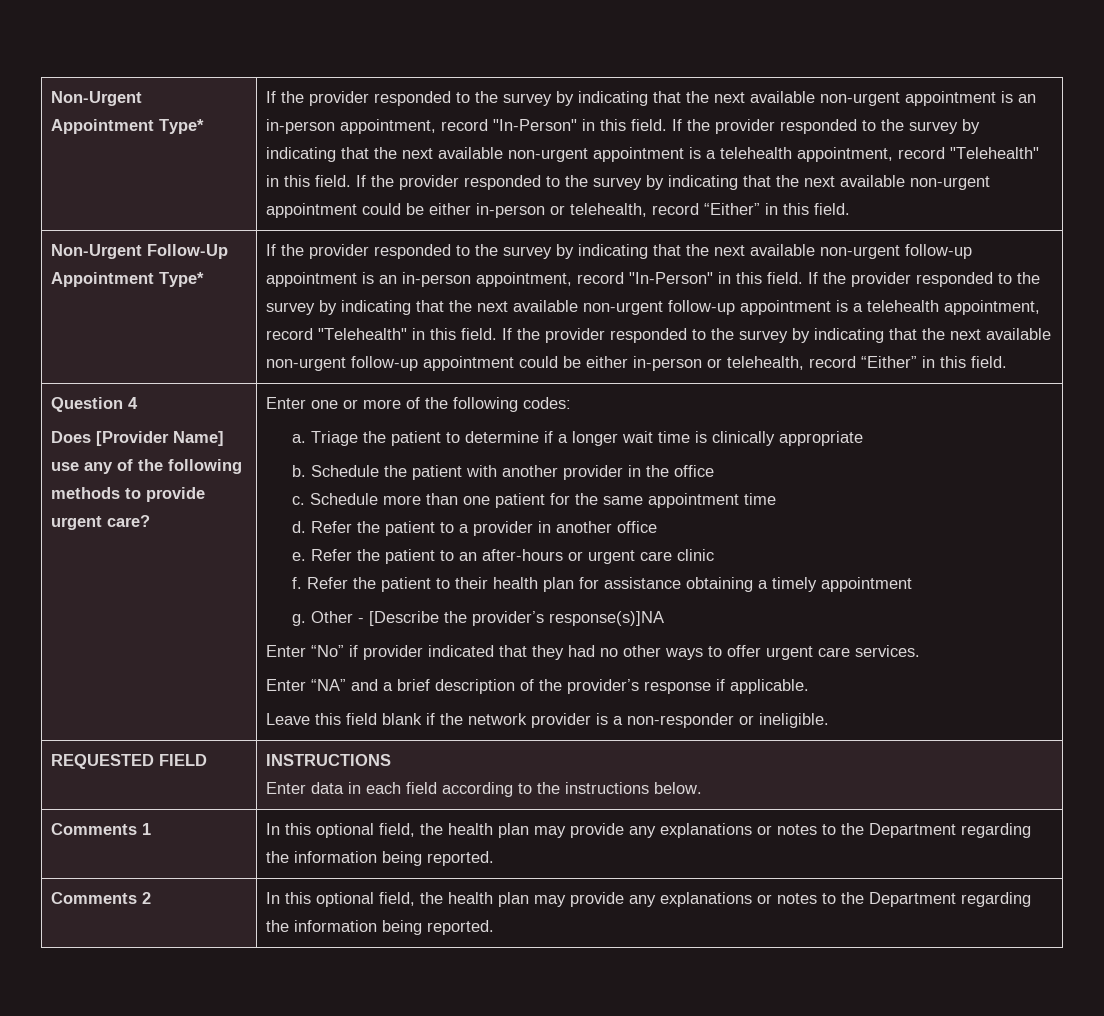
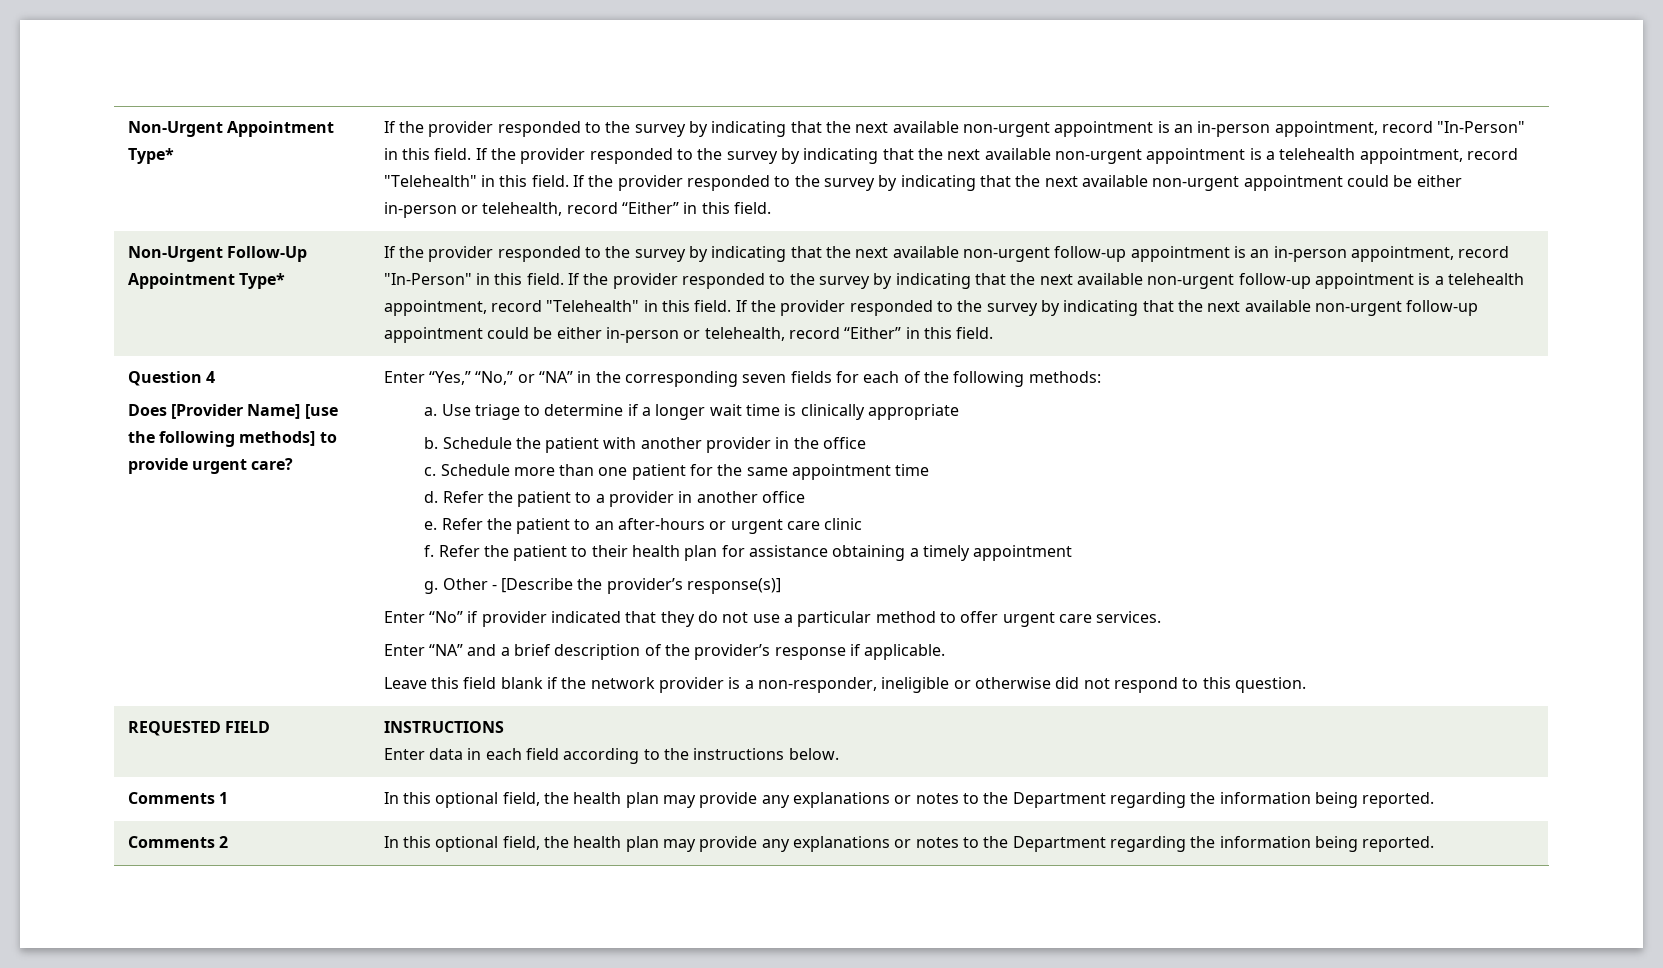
- Does [Provider Name] use any of the following methods to provide urgent care?
+ Does [Provider Name] [use the following methods] to provide urgent care?
- Enter one or more of the following codes:
+ Enter “Yes,” “No,” or “NA” in the corresponding seven fields for each of the following methods:
- Triage the patient to determine if a longer wait time is clinically appropriate
+ Use triage to determine if a longer wait time is clinically appropriate
- Other - [Describe the provider’s response(s)]NA
+ Other - [Describe the provider’s response(s)]
- Enter “No” if provider indicated that they had no other ways to offer urgent care services.
+ Enter “No” if provider indicated that they do not use a particular method to offer urgent care services.
- Leave this field blank if the network provider is a non-responder or ineligible.
+ Leave this field blank if the network provider is a non-responder, ineligible or otherwise did not respond to this question.

